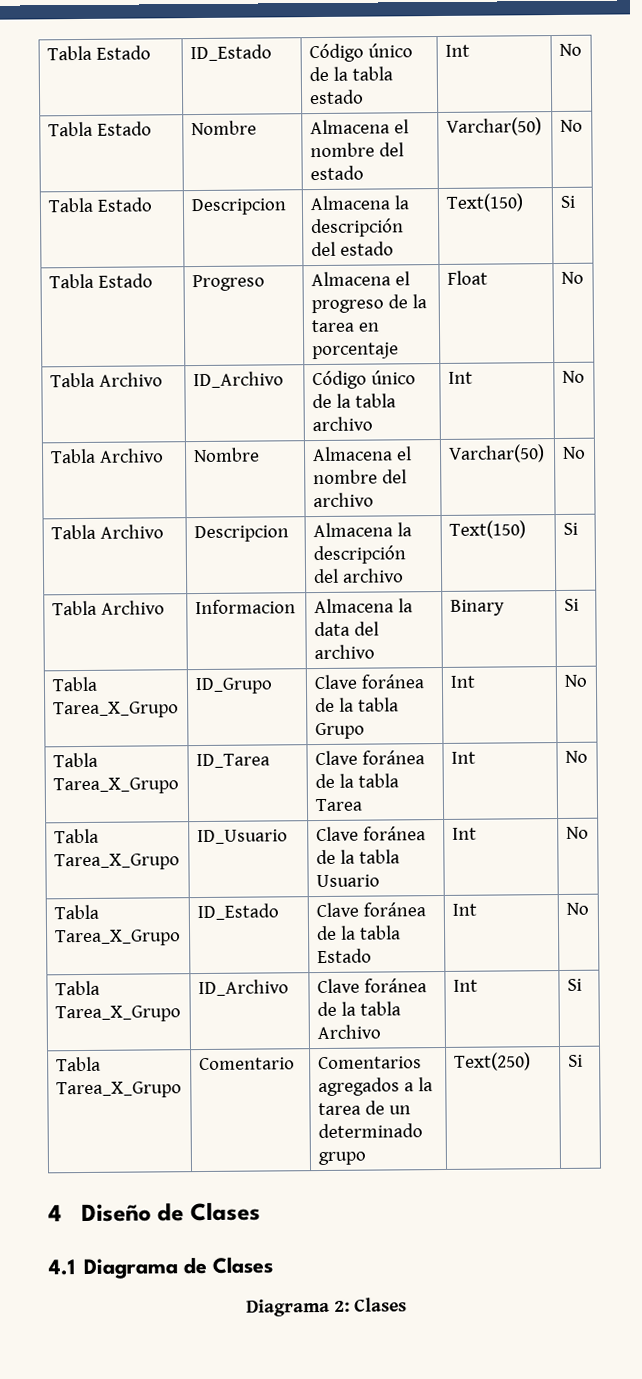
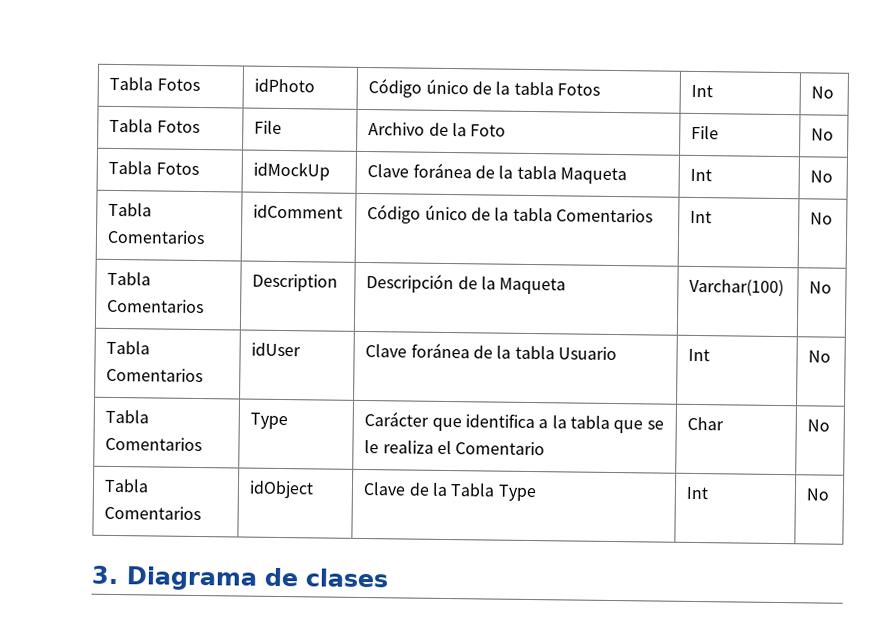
- Tabla Estado | ID_Estado | Código único de la tabla estado | Int | No
- Tabla Estado | Nombre | Almacena el nombre del estado | Varchar(50) | No
- Tabla Estado | Descripcion | Almacena la descripción del estado | Text(150) | Si
- Tabla Estado | Progreso | Almacena el progreso de la tarea en porcentaje | Float | No
- Tabla Archivo | ID_Archivo | Código único de la tabla archivo | Int | No
- Tabla Archivo | Nombre | Almacena el nombre del archivo | Varchar(50) | No
- Tabla Archivo | Descripcion | Almacena la descripción del archivo | Text(150) | Si
- Tabla Archivo | Informacion | Almacena la data del archivo | Binary | Si
- Tabla Tarea_X_Grupo | ID_Grupo | Clave foránea de la tabla Grupo | Int | No
- Tabla Tarea_X_Grupo | ID_Tarea | Clave foránea de la tabla Tarea | Int | No
- Tabla Tarea_X_Grupo | ID_Usuario | Clave foránea de la tabla Usuario | Int | No
+ Tabla Fotos | idPhoto | Código único de la tabla Fotos | Int | No
+ Tabla Fotos | File | Archivo de la Foto | File | No
+ Tabla Fotos | idMockUp | Clave foránea de la tabla Maqueta | Int | No
+ Tabla Comentarios | idComment | Código único de la tabla Comentarios | Int | No
+ Tabla Comentarios | Description | Descripción de la Maqueta | Varchar(100) | No
+ Tabla Comentarios | idUser | Clave foránea de la tabla Usuario | Int | No
- Tabla Tarea_X_Grupo | ID_Estado | Clave foránea de la tabla Estado | Int | No
- Tabla Tarea_X_Grupo | ID_Archivo | Clave foránea de la tabla Archivo | Int | Si
- Tabla Tarea_X_Grupo | Comentario | Comentarios agregados a la tarea de un determinado grupo | Text(250) | Si
- 4 Diseño de Clases
- 4.1 Diagrama de Clases
- Diagrama 2: Clases
+ Tabla Comentarios | Type | Carácter que identifica a la tabla que se le realiza el Comentario | Char | No
+ Tabla Comentarios | idObject | Clave de la Tabla Type | Int | No
+ 3. Diagrama de clases

